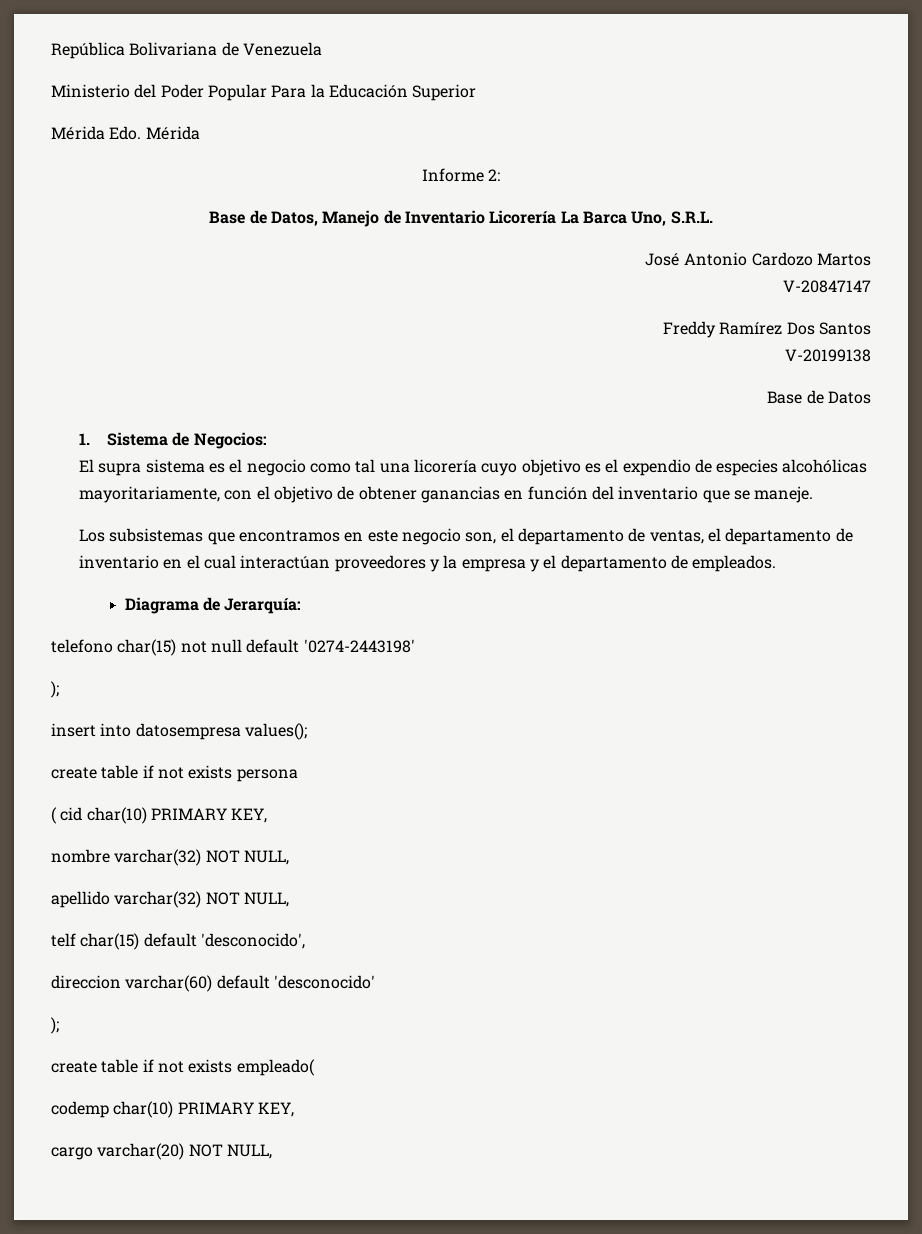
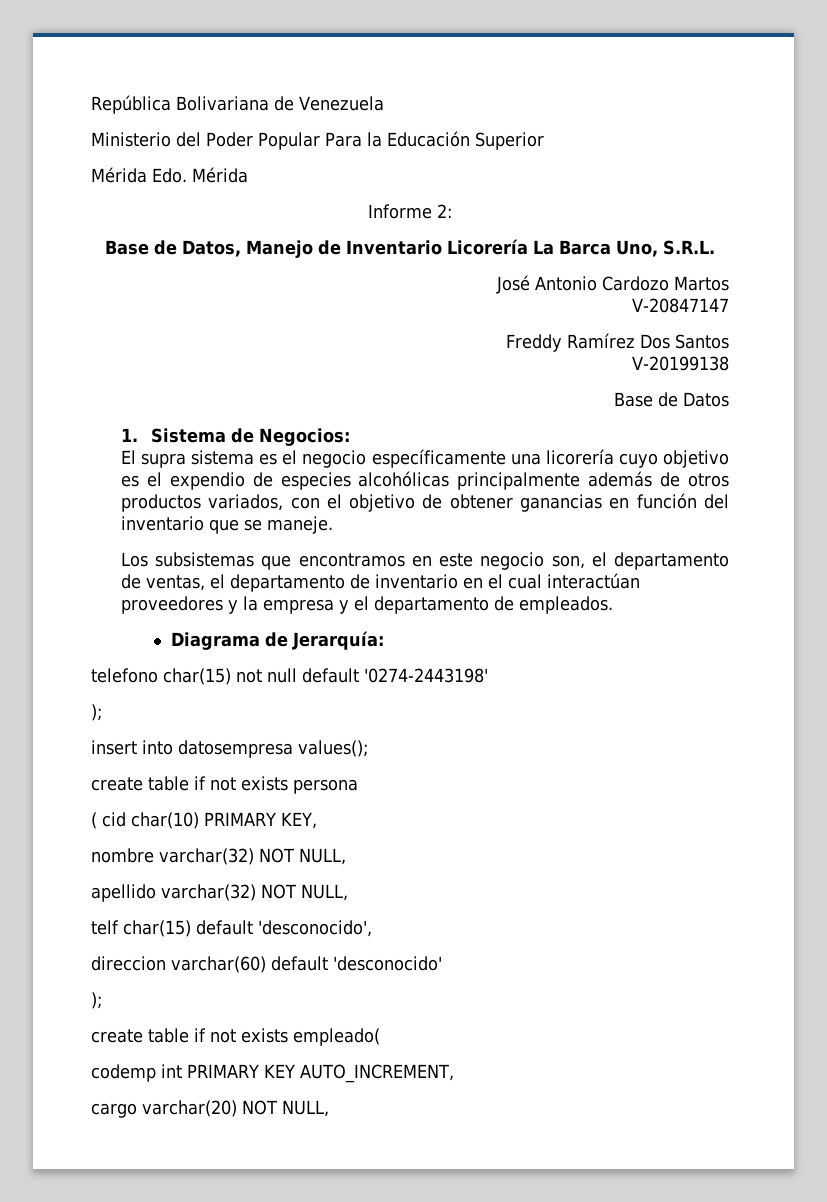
- El supra sistema es el negocio como tal una licorería cuyo objetivo es el expendio de especies alcohólicas mayoritariamente, con el objetivo de obtener ganancias en función del inventario que se maneje.
+ El supra sistema es el negocio específicamente una licorería cuyo objetivo es el expendio de especies alcohólicas principalmente además de otros productos variados, con el objetivo de obtener ganancias en función del inventario que se maneje.
- codemp char(10) PRIMARY KEY,
+ codemp int PRIMARY KEY AUTO_INCREMENT,

